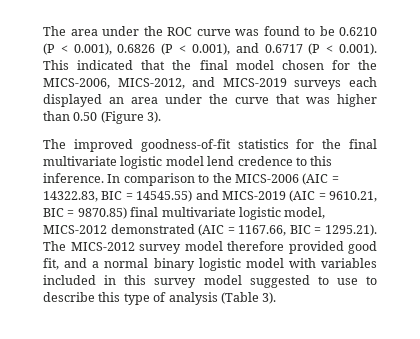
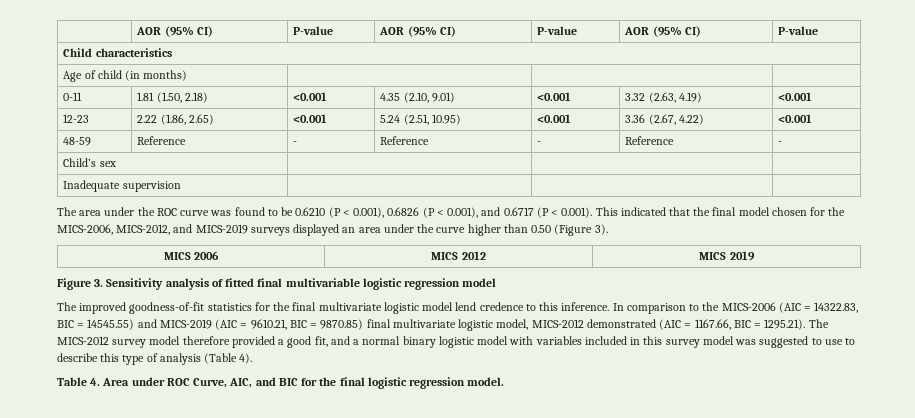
+ | AOR (95% CI) | P-value | AOR (95% CI) | P-value | AOR (95% CI) | P-value
+ Child characteristics
+ Age of child (in months) | | |
+ 0-11 | 1.81 (1.50, 2.18) | <0.001 | 4.35 (2.10, 9.01) | <0.001 | 3.32 (2.63, 4.19) | <0.001
+ 12-23 | 2.22 (1.86, 2.65) | <0.001 | 5.24 (2.51, 10.95) | <0.001 | 3.36 (2.67, 4.22) | <0.001
+ 48-59 | Reference | - | Reference | - | Reference | -
+ Child’s sex | | |
+ Inadequate supervision | | |
- The area under the ROC curve was found to be 0.6210 (P < 0.001), 0.6826 (P < 0.001), and 0.6717 (P < 0.001). This indicated that the final model chosen for the MICS-2006, MICS-2012, and MICS-2019 surveys each displayed an area under the curve that was higher than 0.50 (Figure 3).
+ The area under the ROC curve was found to be 0.6210 (P < 0.001), 0.6826 (P < 0.001), and 0.6717 (P < 0.001). This indicated that the final model chosen for the MICS-2006, MICS-2012, and MICS-2019 surveys displayed an area under the curve higher than 0.50 (Figure 3).
+ MICS 2006 | MICS 2012 | MICS 2019
+ Figure 3. Sensitivity analysis of fitted final multivariable logistic regression model
- In comparison to the MICS-2006 (AIC = 14322.83, BIC = 14545.55) and MICS-2019 (AIC = 9610.21, BIC = 9870.85) final multivariate logistic model, MICS-2012 demonstrated (AIC = 1167.66, BIC = 1295.21). The MICS-2012 survey model therefore provided good fit, and a normal binary logistic model with variables included in this survey model suggested to use to describe this type of analysis (Table 3).
+ In comparison to the MICS-2006 (AIC = 14322.83, BIC = 14545.55) and MICS-2019 (AIC = 9610.21, BIC = 9870.85) final multivariate logistic model, MICS-2012 demonstrated (AIC = 1167.66, BIC = 1295.21). The MICS-2012 survey model therefore provided a good fit, and a normal binary logistic model with variables included in this survey model was suggested to use to describe this type of analysis (Table 4).
+ Table 4. Area under ROC Curve, AIC, and BIC for the final logistic regression model.

